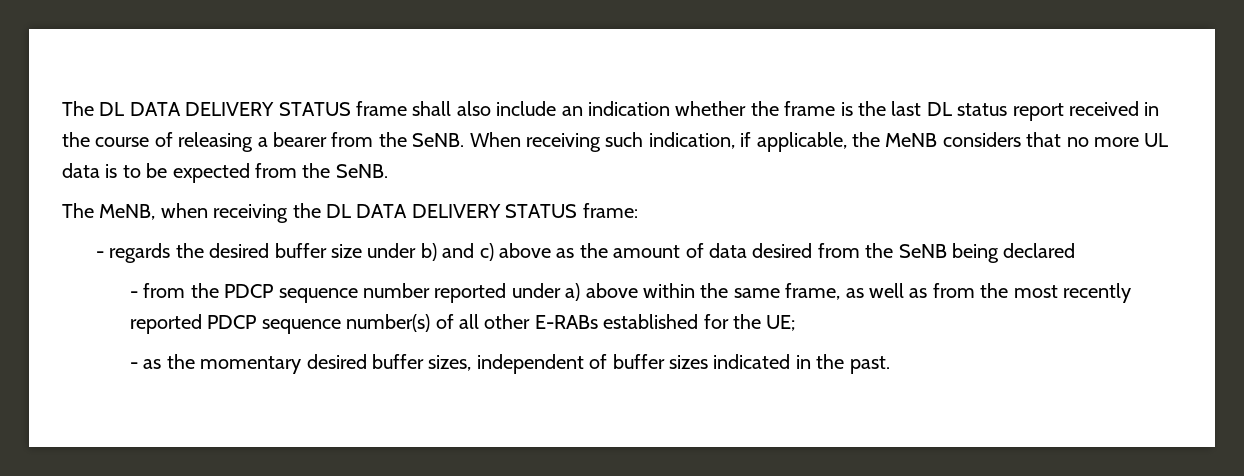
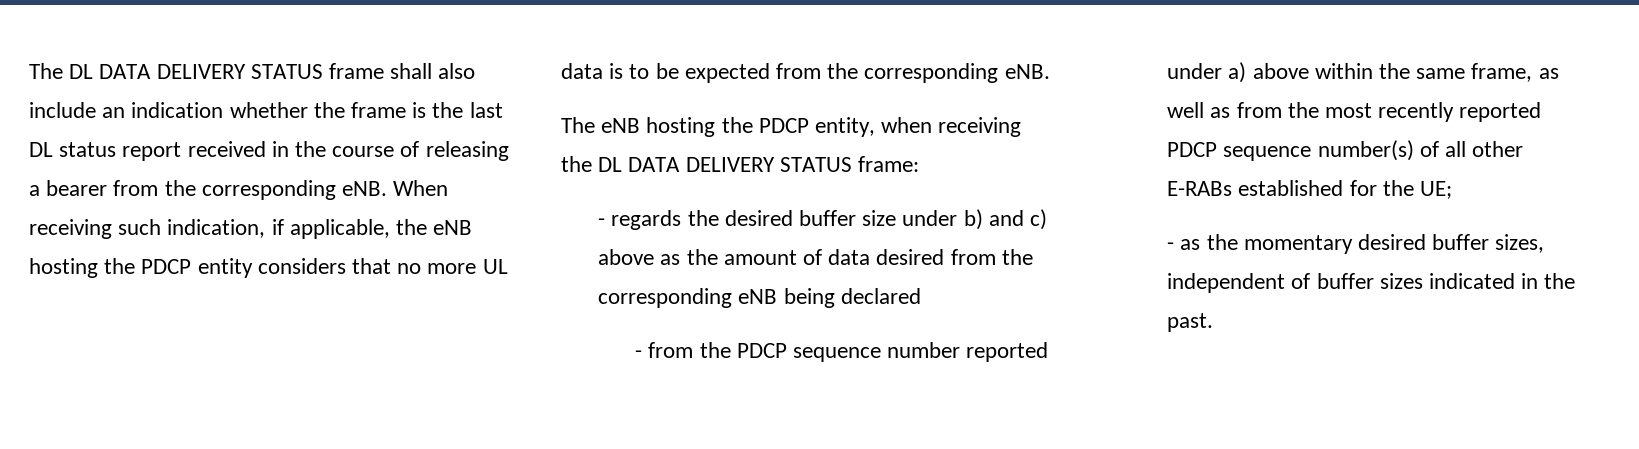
- The DL DATA DELIVERY STATUS frame shall also include an indication whether the frame is the last DL status report received in the course of releasing a bearer from the SeNB.
+ The DL DATA DELIVERY STATUS frame shall also include an indication whether the frame is the last DL status report received in the course of releasing a bearer from the corresponding eNB.
- When receiving such indication, if applicable, the MeNB considers that no more UL data is to be expected from the SeNB.
- The MeNB, when receiving the DL DATA DELIVERY STATUS frame:
+ When receiving such indication, if applicable, the eNB hosting the PDCP entity considers that no more UL data is to be expected from the corresponding eNB.
+ The eNB hosting the PDCP entity, when receiving the DL DATA DELIVERY STATUS frame:
- - regards the desired buffer size under b) and c) above as the amount of data desired from the SeNB being declared
+ - regards the desired buffer size under b) and c) above as the amount of data desired from the corresponding eNB being declared

